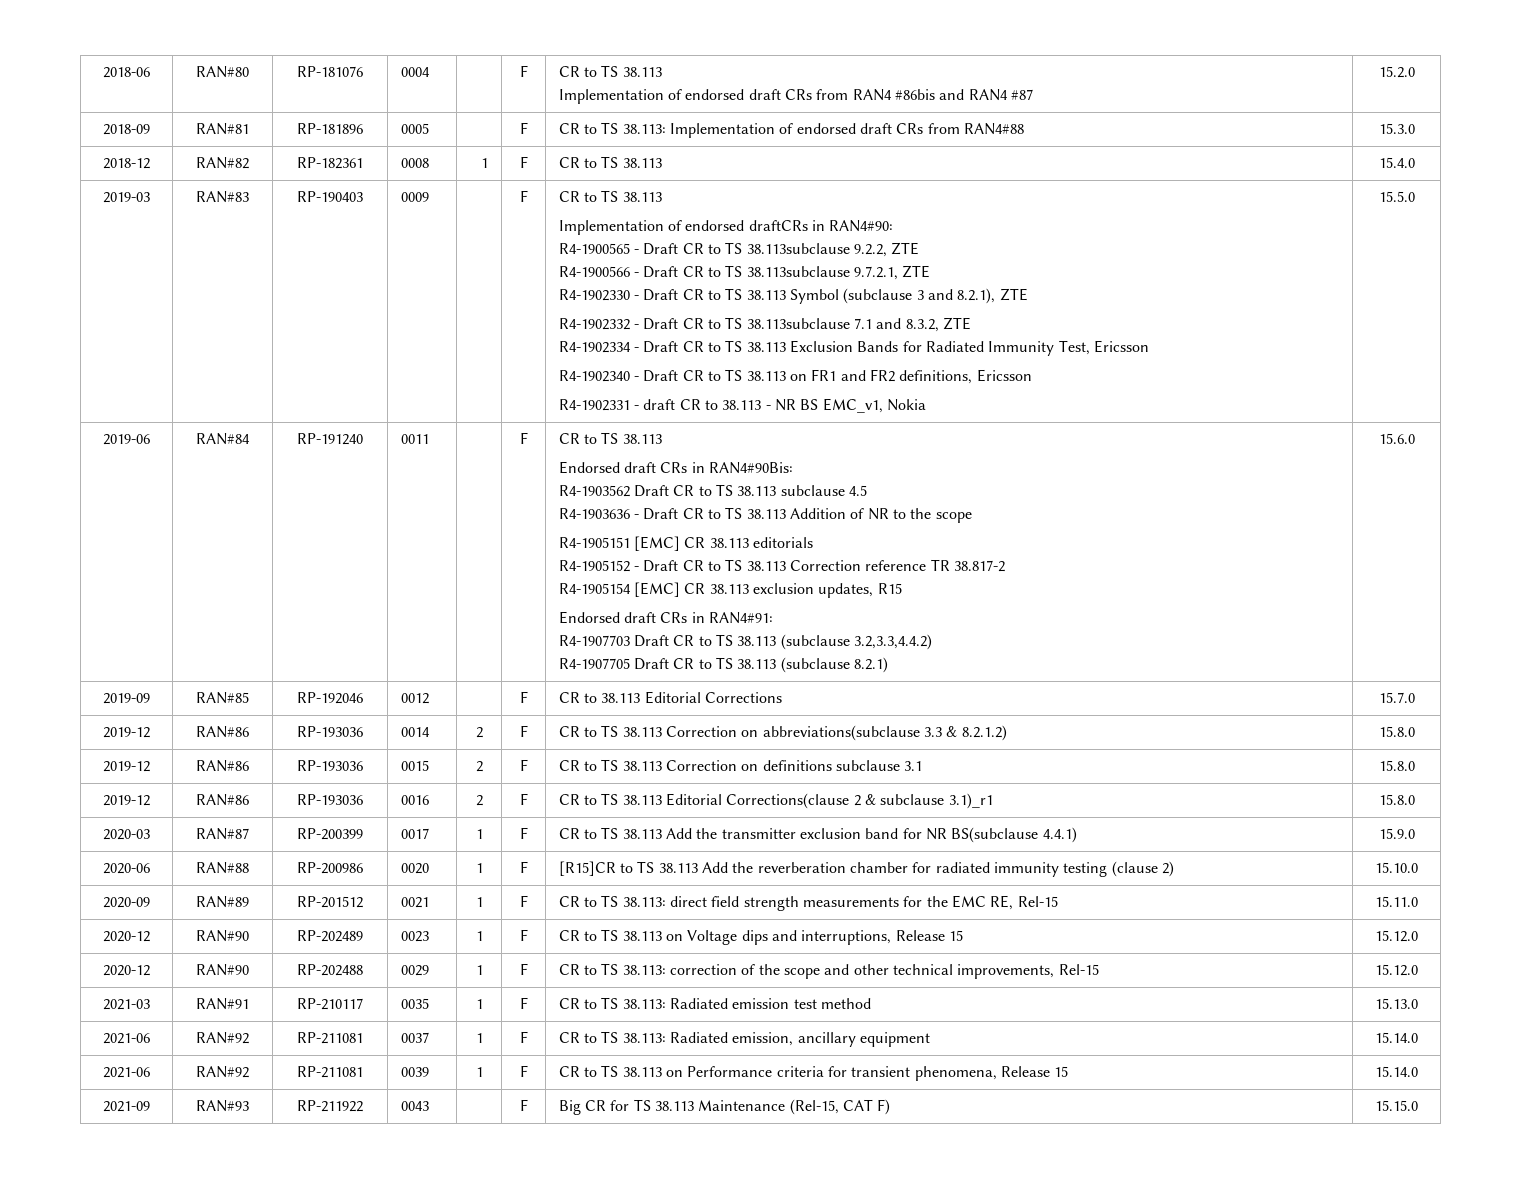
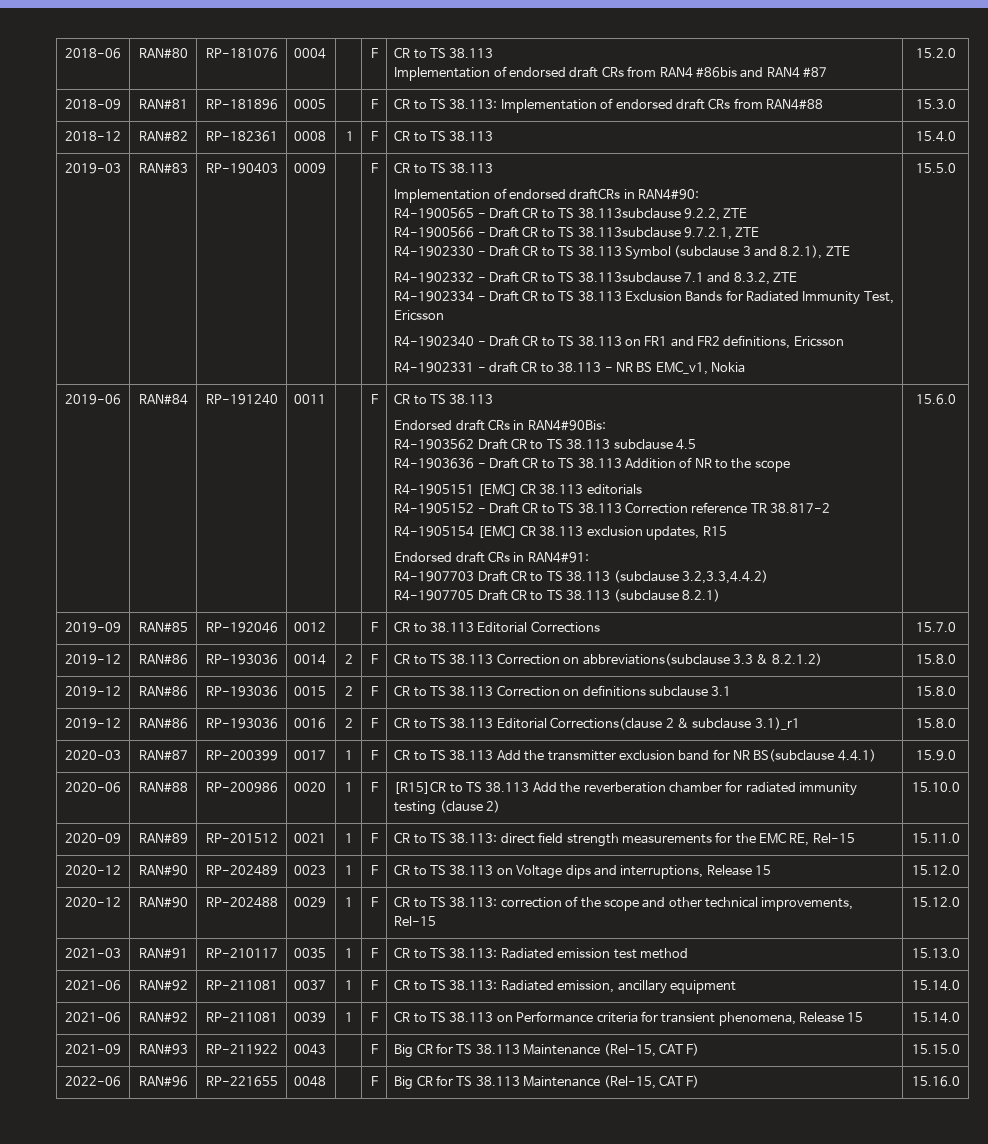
+ 2022-06 | RAN#96 | RP-221655 | 0048 | | F | Big CR for TS 38.113 Maintenance (Rel-15, CAT F) | 15.16.0

